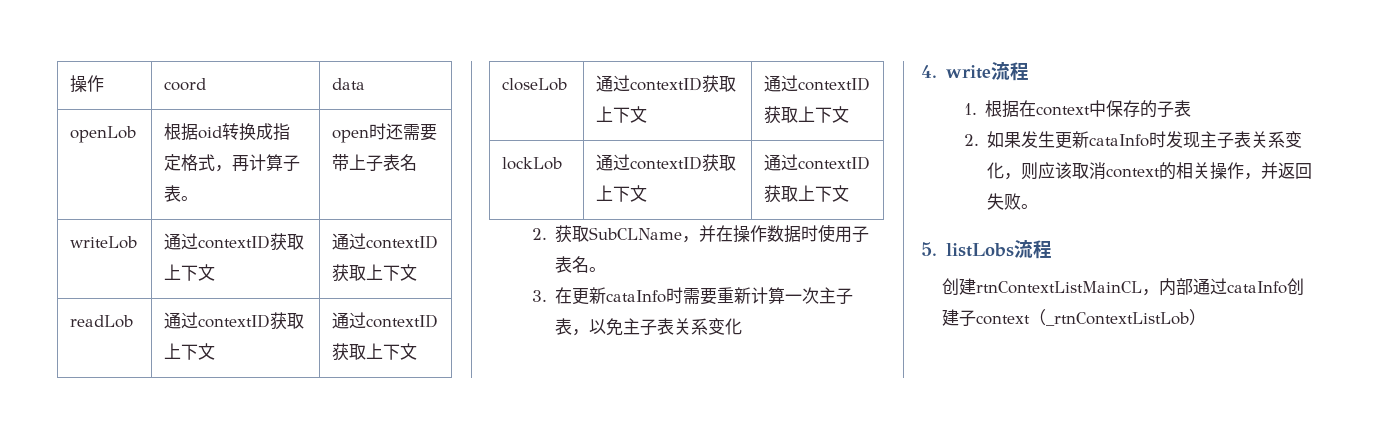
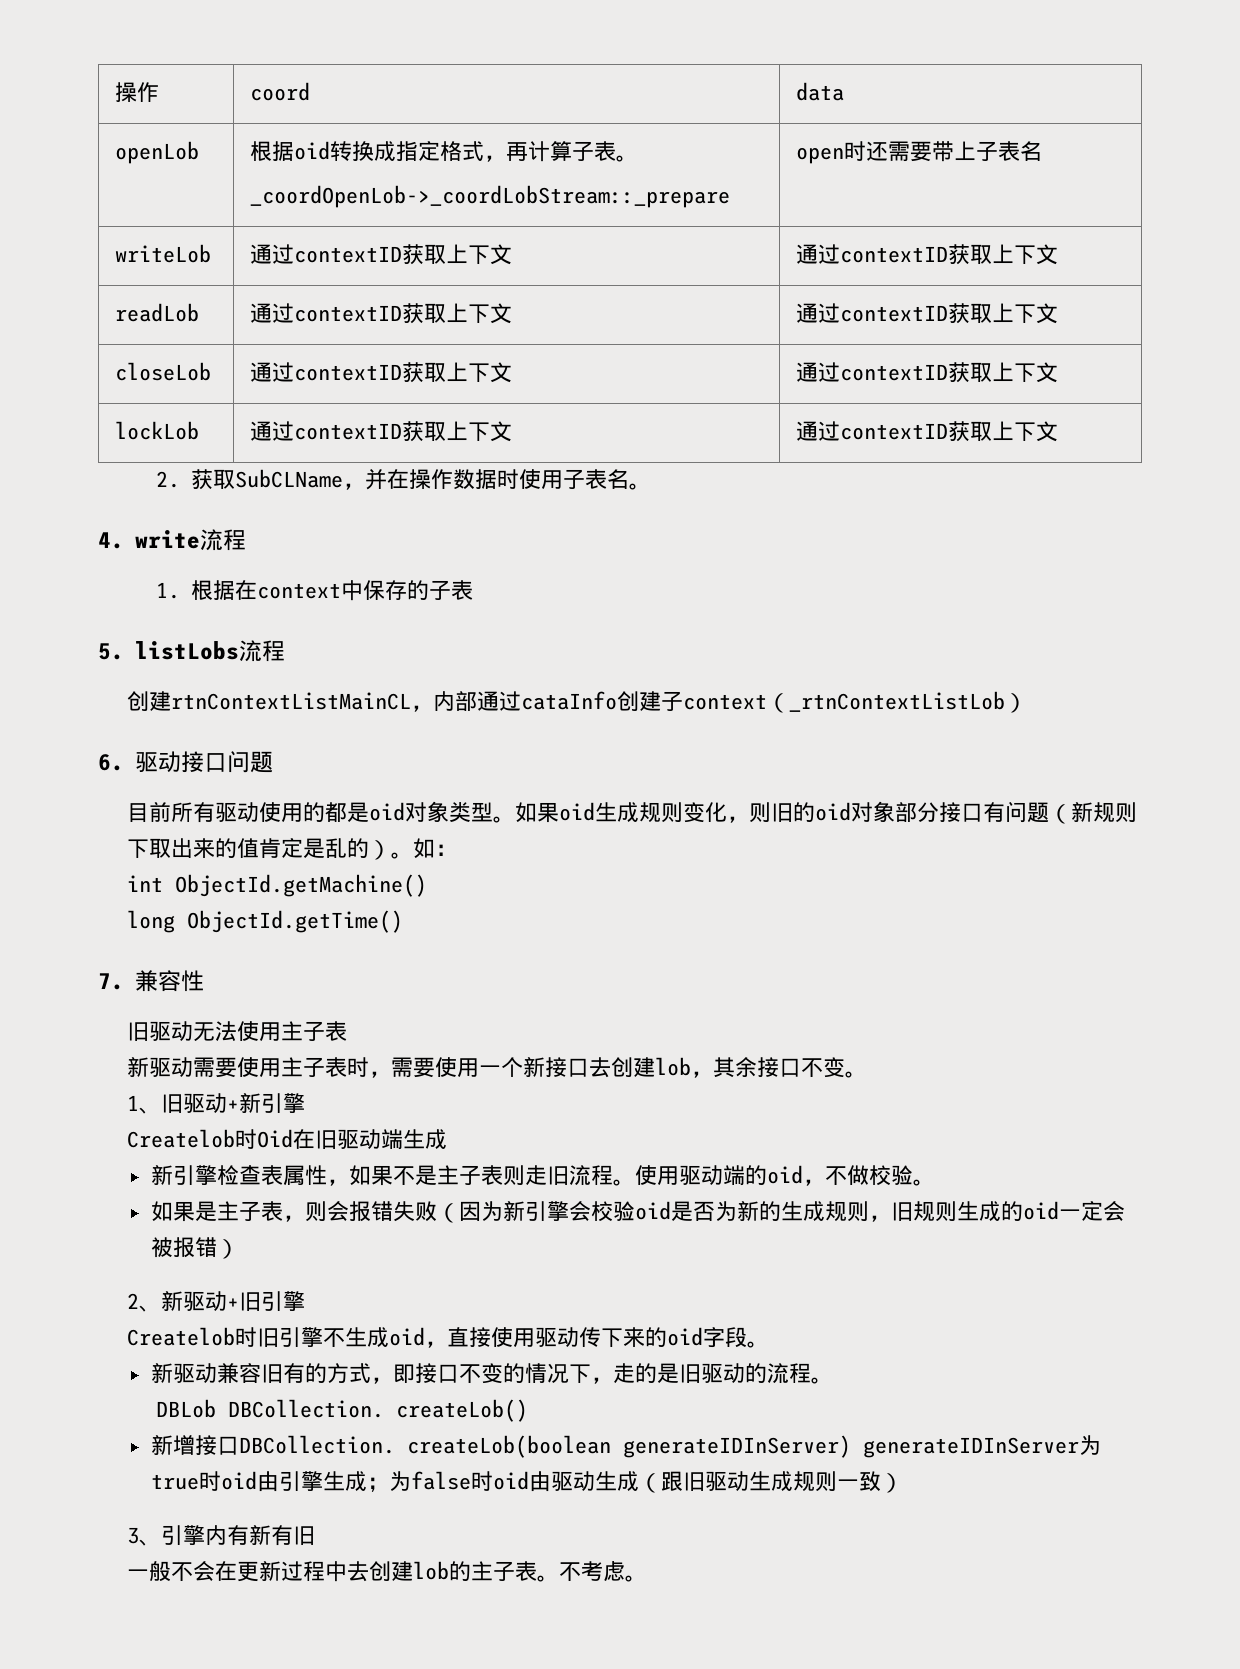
- openLob | 根据oid转换成指定格式，再计算子表。 | open时还需要带上子表名
+ openLob | 根据oid转换成指定格式，再计算子表。
+ _coordOpenLob->_coordLobStream::_prepare | open时还需要带上子表名
- 3.在更新cataInfo时需要重新计算一次主子表，以免主子表关系变化
- 2.如果发生更新cataInfo时发现主子表关系变化，则应该取消context的相关操作，并返回失败。
+ 6.驱动接口问题
+ 目前所有驱动使用的都是oid对象类型。如果oid生成规则变化，则旧的oid对象部分接口有问题（新规则下取出来的值肯定是乱的）。如：
+ int ObjectId.getMachine()
+ long ObjectId.getTime()
+ 7.兼容性
+ 旧驱动无法使用主子表
+ 新驱动需要使用主子表时，需要使用一个新接口去创建lob，其余接口不变。
+ 1、旧驱动+新引擎
+ Createlob时Oid在旧驱动端生成
+ 新引擎检查表属性，如果不是主子表则走旧流程。使用驱动端的oid，不做校验。
+ 如果是主子表，则会报错失败（因为新引擎会校验oid是否为新的生成规则，旧规则生成的oid一定会被报错）
+ 2、新驱动+旧引擎
+ Createlob时旧引擎不生成oid，直接使用驱动传下来的oid字段。
+ 新驱动兼容旧有的方式，即接口不变的情况下，走的是旧驱动的流程。
+ DBLob DBCollection. createLob()
+ 新增接口DBCollection. createLob(boolean generateIDInServer) generateIDInServer为true时oid由引擎生成；为false时oid由驱动生成（跟旧驱动生成规则一致）
+ 3、引擎内有新有旧
+ 一般不会在更新过程中去创建lob的主子表。不考虑。

